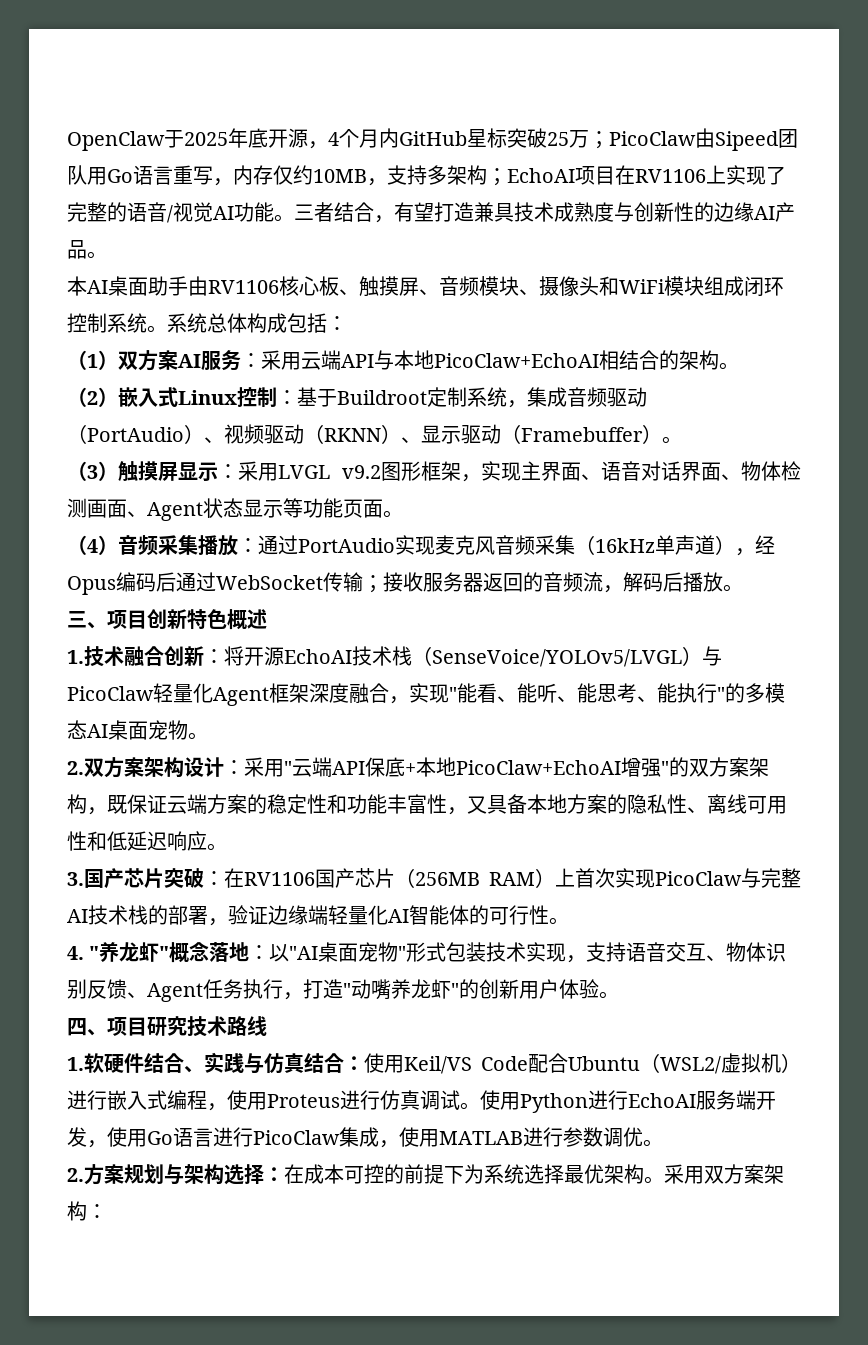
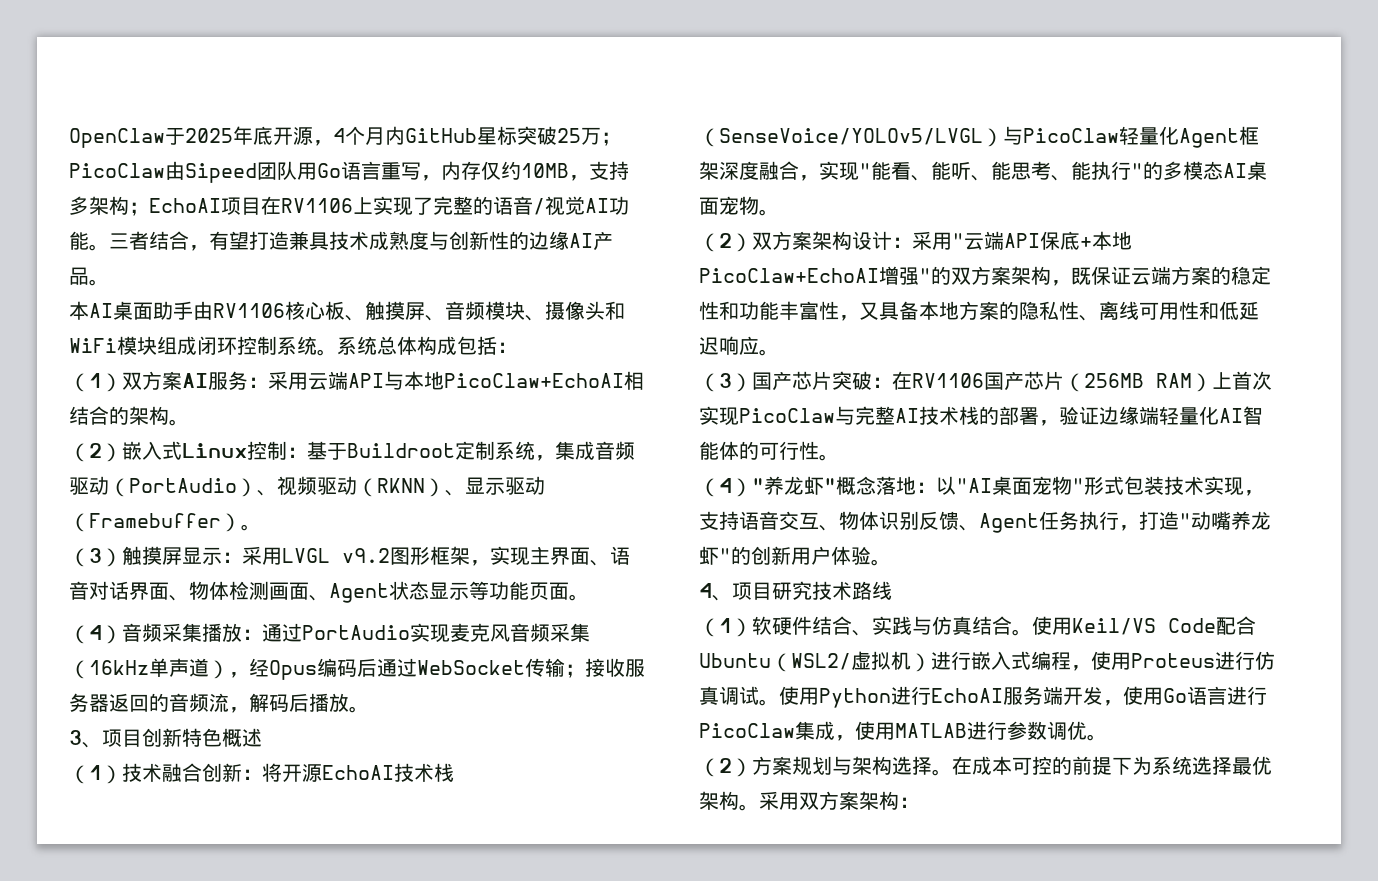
- 三、项目创新特色概述
+ 3、项目创新特色概述
- 1.技术融合创新：将开源EchoAI技术栈（SenseVoice/YOLOv5/LVGL）与PicoClaw轻量化Agent框架深度融合，实现"能看、能听、能思考、能执行"的多模态AI桌面宠物。
+ （1）技术融合创新：将开源EchoAI技术栈（SenseVoice/YOLOv5/LVGL）与PicoClaw轻量化Agent框架深度融合，实现"能看、能听、能思考、能执行"的多模态AI桌面宠物。
- 2.双方案架构设计：采用"云端API保底+本地PicoClaw+EchoAI增强"的双方案架构，既保证云端方案的稳定性和功能丰富性，又具备本地方案的隐私性、离线可用性和低延迟响应。
+ （2）双方案架构设计：采用"云端API保底+本地PicoClaw+EchoAI增强"的双方案架构，既保证云端方案的稳定性和功能丰富性，又具备本地方案的隐私性、离线可用性和低延迟响应。
- 3.国产芯片突破：在RV1106国产芯片（256MB RAM）上首次实现PicoClaw与完整AI技术栈的部署，验证边缘端轻量化AI智能体的可行性。
+ （3）国产芯片突破：在RV1106国产芯片（256MB RAM）上首次实现PicoClaw与完整AI技术栈的部署，验证边缘端轻量化AI智能体的可行性。
- 4. "养龙虾"概念落地：以"AI桌面宠物"形式包装技术实现，支持语音交互、物体识别反馈、Agent任务执行，打造"动嘴养龙虾"的创新用户体验。
+ （4）"养龙虾"概念落地：以"AI桌面宠物"形式包装技术实现，支持语音交互、物体识别反馈、Agent任务执行，打造"动嘴养龙虾"的创新用户体验。
- 四、项目研究技术路线
+ 4、项目研究技术路线
- 1.软硬件结合、实践与仿真结合：使用Keil/VS Code配合Ubuntu（WSL2/虚拟机）进行嵌入式编程，使用Proteus进行仿真调试。
+ （1）软硬件结合、实践与仿真结合。使用Keil/VS Code配合Ubuntu（WSL2/虚拟机）进行嵌入式编程，使用Proteus进行仿真调试。
- 2.方案规划与架构选择：在成本可控的前提下为系统选择最优架构。
+ （2）方案规划与架构选择。在成本可控的前提下为系统选择最优架构。

